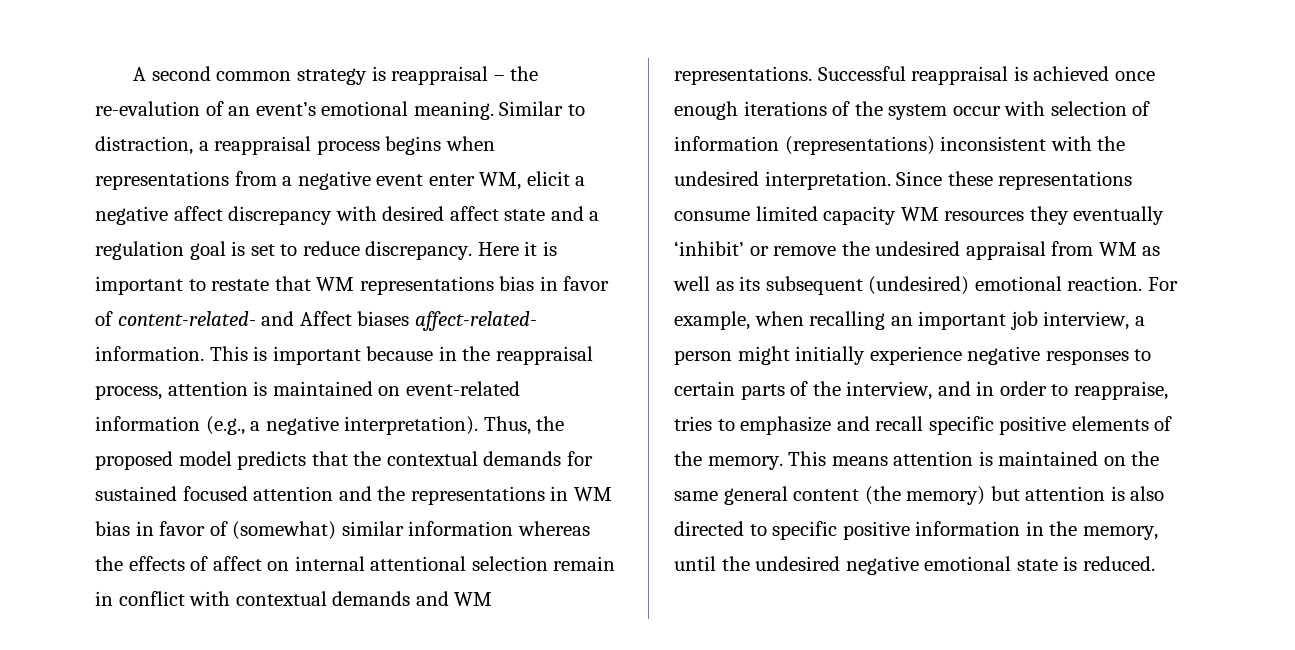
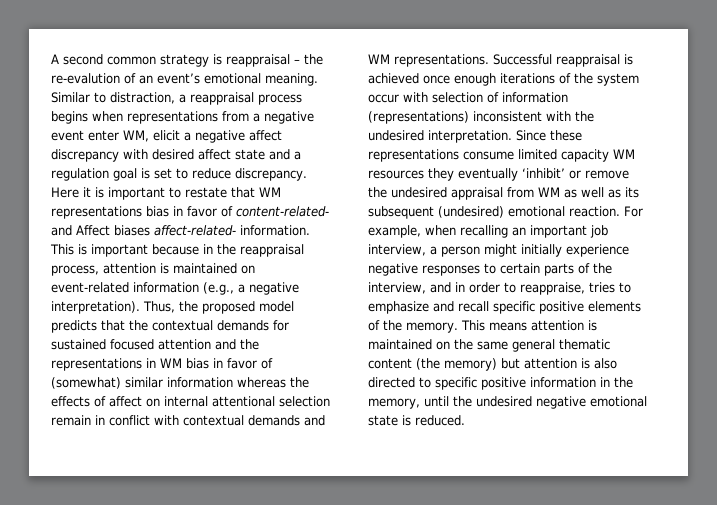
- This means attention is maintained on the same general content (the memory) but attention is also directed to specific positive information in the memory, until the undesired negative emotional state is reduced.
+ This means attention is maintained on the same general thematic content (the memory) but attention is also directed to specific positive information in the memory, until the undesired negative emotional state is reduced.

